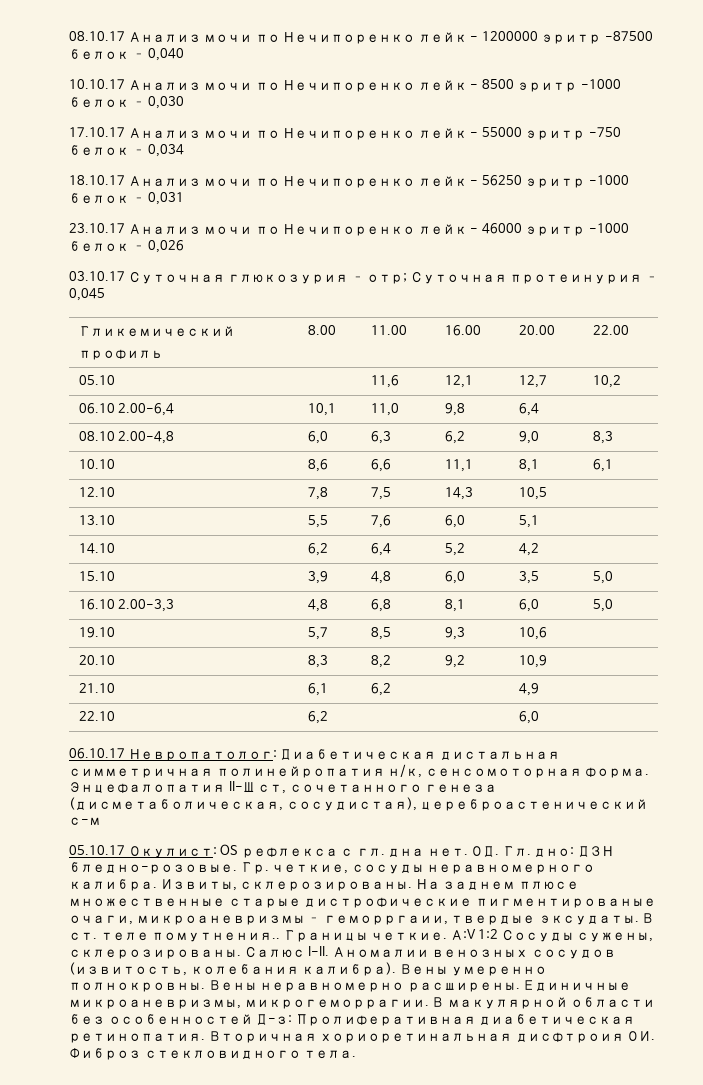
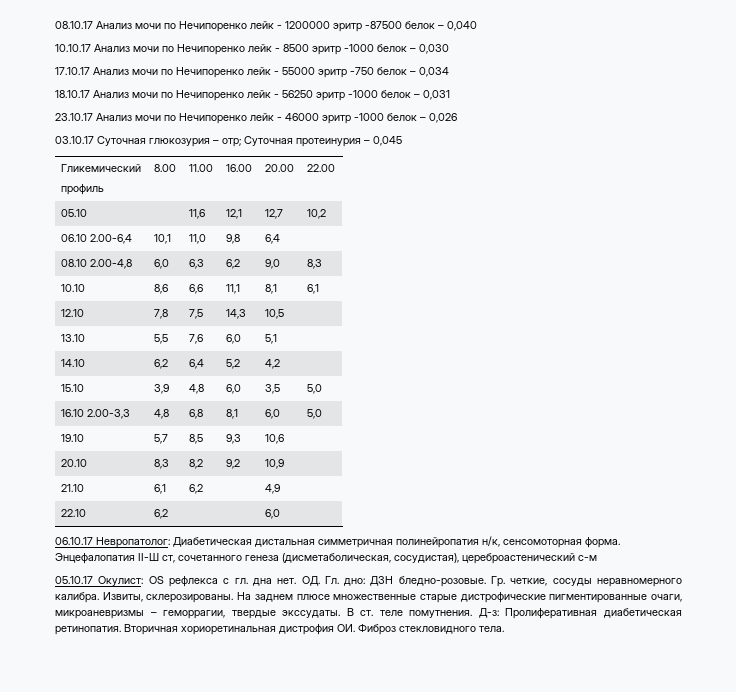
- На заднем плюсе множественные старые дистрофические пигментированые очаги, микроаневризмы – геморргаии, твердые эксудаты. В ст. теле помутнения.. Границы четкие. А:V 1:2 Сосуды сужены, склерозированы. Салюс I-II. Аномалии венозных сосудов (извитость, колебания калибра). Вены умеренно полнокровны. Вены неравномерно расширены. Единичные микроаневризмы, микрогеморрагии. В макулярной области без особенностей Д-з: Пролиферативная диабетическая ретинопатия.
+ На заднем плюсе множественные старые дистрофические пигментированные очаги, микроаневризмы – геморрагии, твердые экссудаты. В ст. теле помутнения. Д-з: Пролиферативная диабетическая ретинопатия.
- Вторичная хориоретинальная дисфтроия ОИ. Фиброз стекловидного тела.
+ Вторичная хориоретинальная дистрофия ОИ. Фиброз стекловидного тела.

